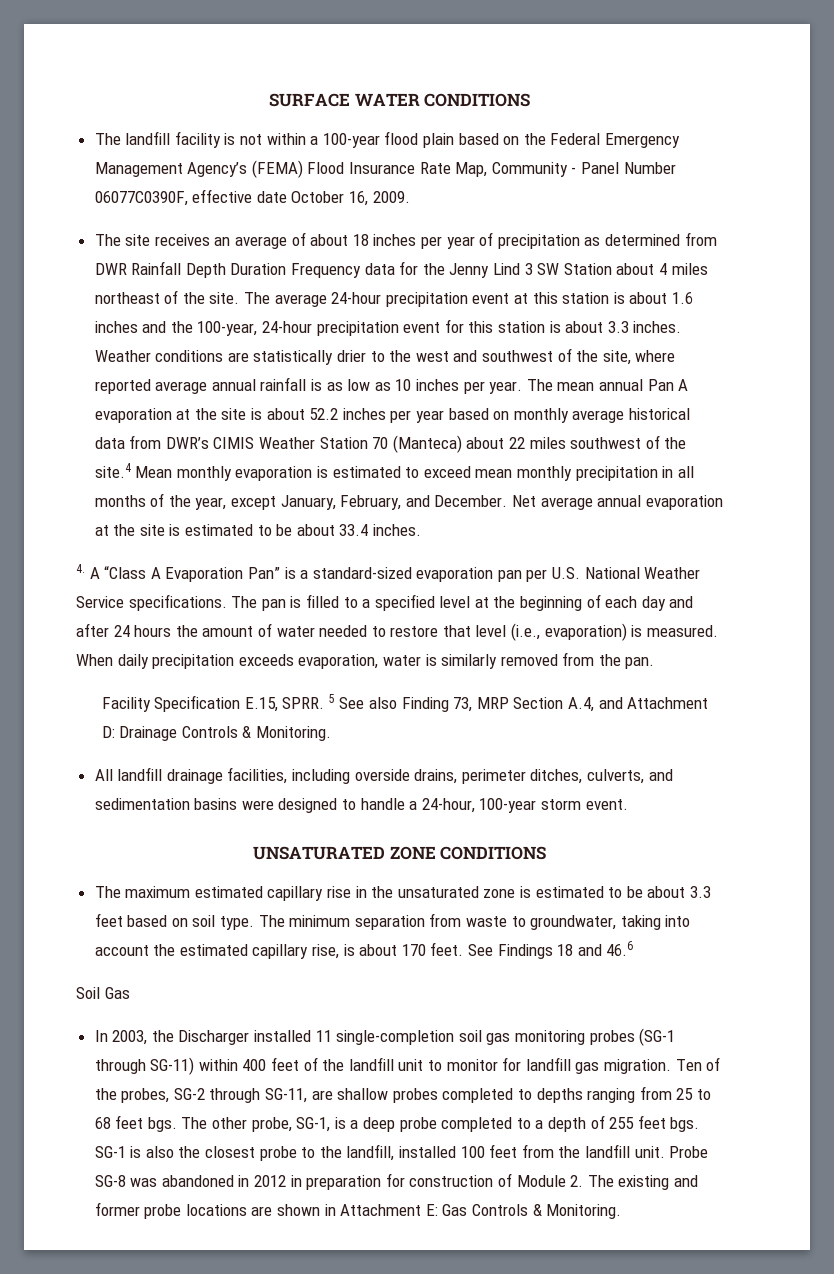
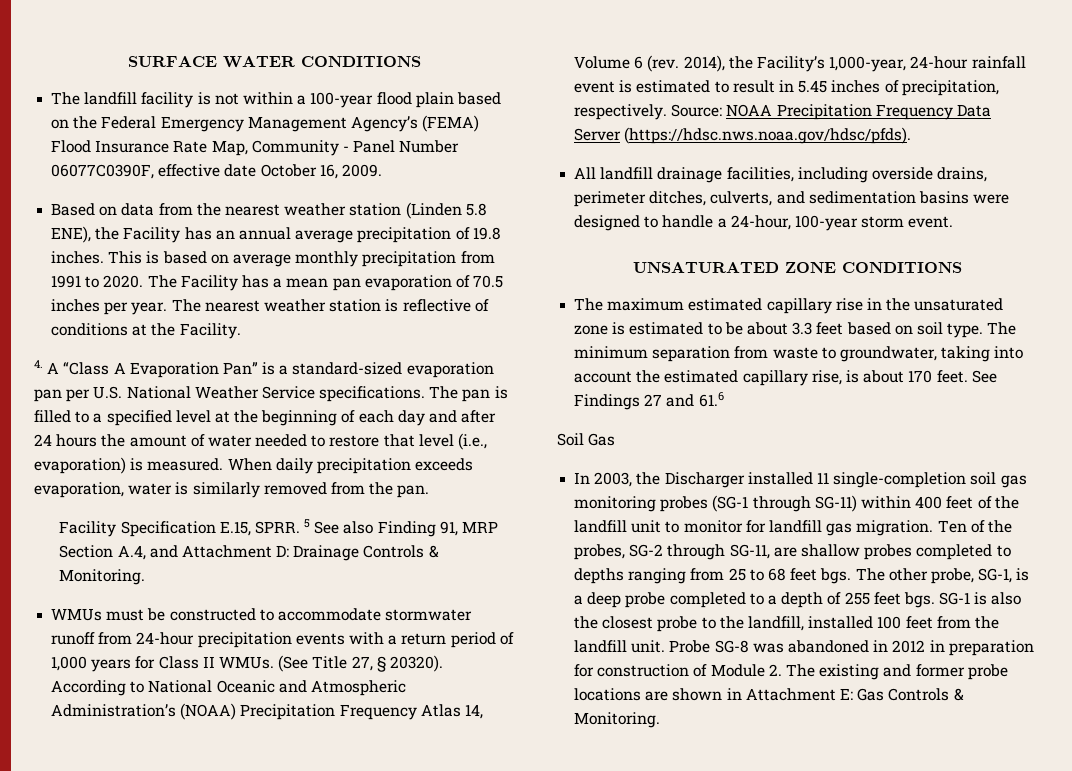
- The site receives an average of about 18 inches per year of precipitation as determined from DWR Rainfall Depth Duration Frequency data for the Jenny Lind 3 SW Station about 4 miles northeast of the site. The average 24-hour precipitation event at this station is about 1.6 inches and the 100-year, 24-hour precipitation event for this station is about 3.3 inches. Weather conditions are statistically drier to the west and southwest of the site, where reported average annual rainfall is as low as 10 inches per year. The mean annual Pan A evaporation at the site is about 52.2 inches per year based on monthly average historical data from DWR’s CIMIS Weather Station 70 (Manteca) about 22 miles southwest of the site.4 Mean monthly evaporation is estimated to exceed mean monthly precipitation in all months of the year, except January, February, and December. Net average annual evaporation at the site is estimated to be about 33.4 inches.
+ Based on data from the nearest weather station (Linden 5.8 ENE), the Facility has an annual average precipitation of 19.8 inches. This is based on average monthly precipitation from 1991 to 2020. The Facility has a mean pan evaporation of 70.5 inches per year. The nearest weather station is reflective of conditions at the Facility.
- 5 See also Finding 73, MRP Section A.4, and Attachment D: Drainage Controls & Monitoring.
+ 5 See also Finding 91, MRP Section A.4, and Attachment D: Drainage Controls & Monitoring.
+ WMUs must be constructed to accommodate stormwater runoff from 24-hour precipitation events with a return period of 1,000 years for Class II WMUs. (See Title 27, § 20320). According to National Oceanic and Atmospheric Administration’s (NOAA) Precipitation Frequency Atlas 14, Volume 6 (rev. 2014), the Facility’s 1,000-year, 24-hour rainfall event is estimated to result in 5.45 inches of precipitation, respectively. Source: NOAA Precipitation Frequency Data Server (https://hdsc.nws.noaa.gov/hdsc/pfds).
- See Findings 18 and 46.6
+ See Findings 27 and 61.6

